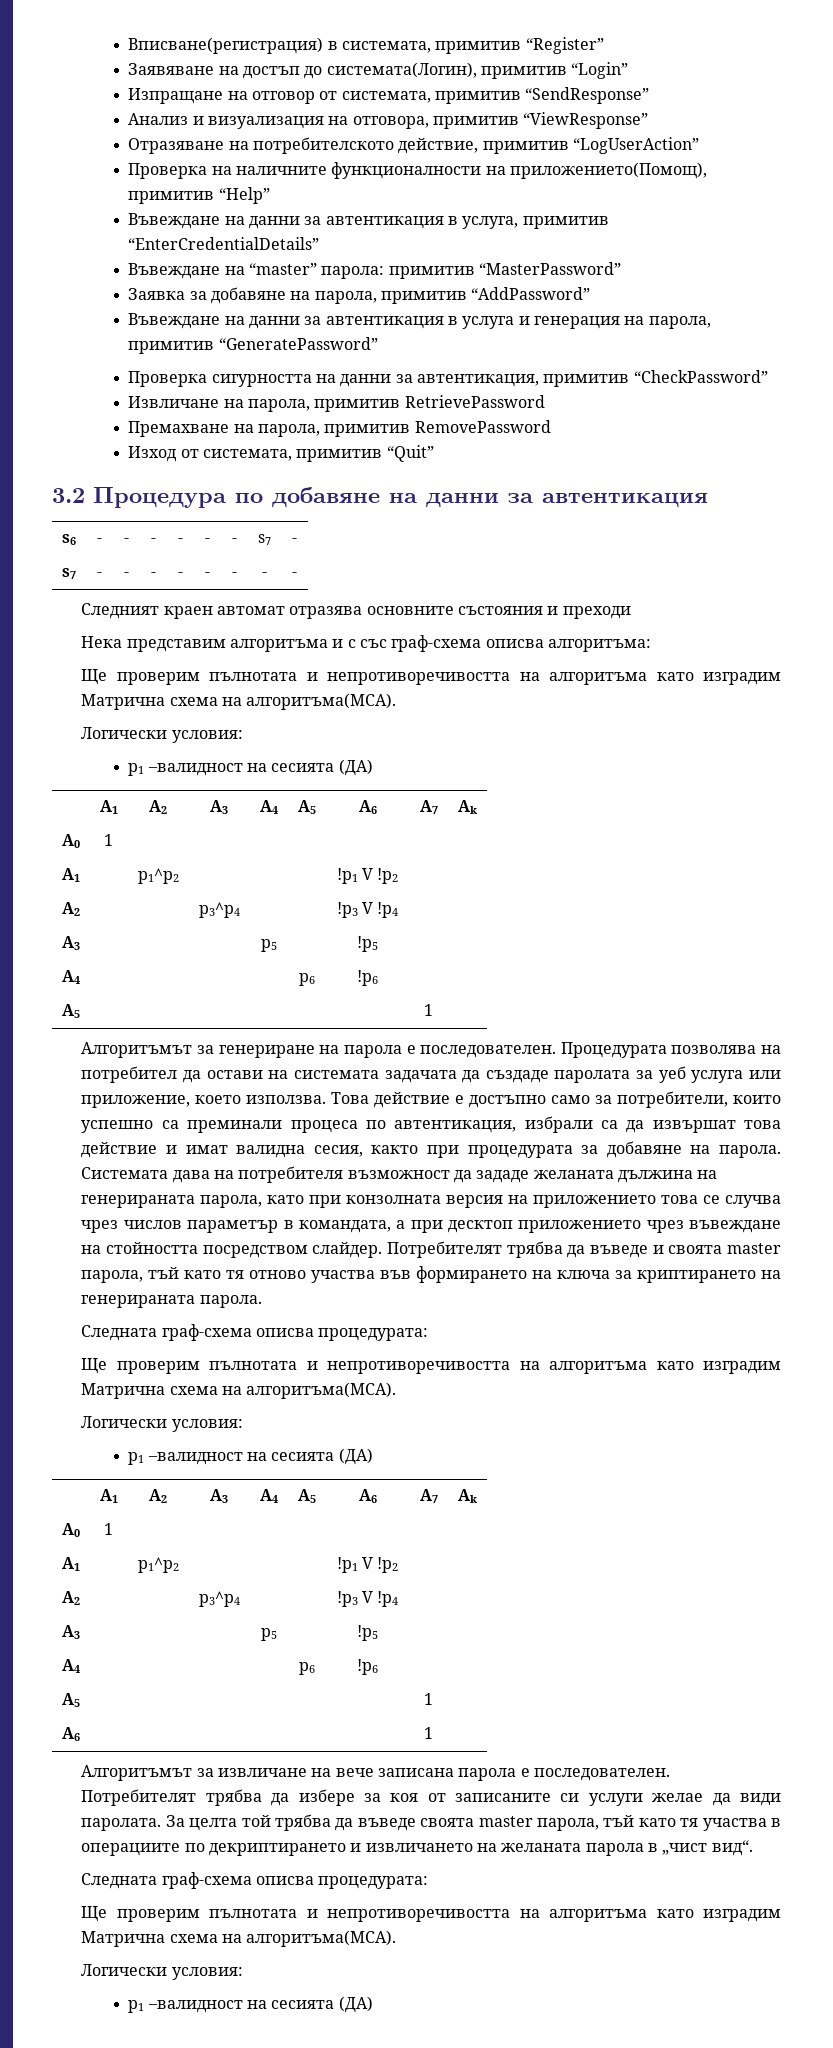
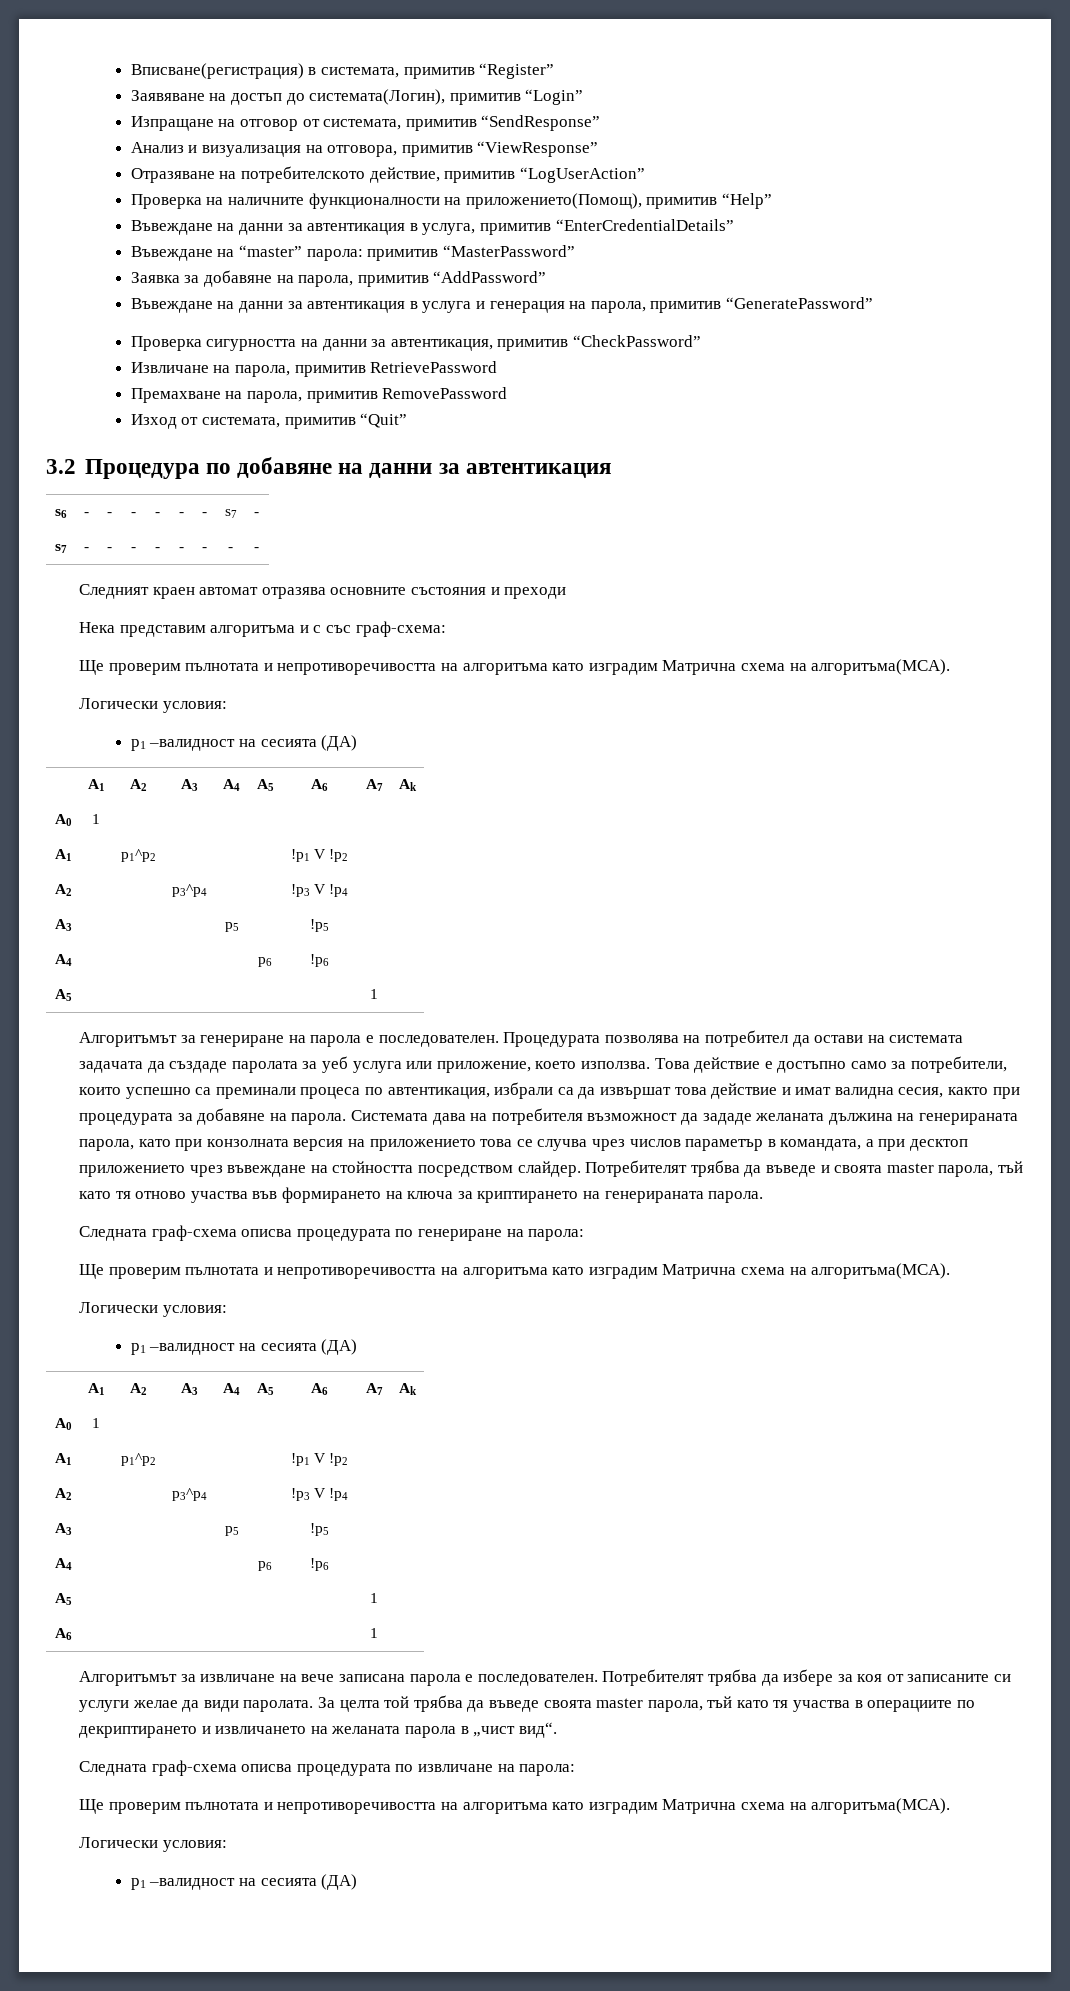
- Нека представим алгоритъма и с със граф-схема описва алгоритъма:
+ Нека представим алгоритъма и с със граф-схема:
  Потребителят трябва да въведе и своята master парола, тъй като тя отново участва във формирането на ключа за криптирането на генерираната парола.
- Следната граф-схема описва процедурата:
+ Следната граф-схема описва процедурата по генериране на парола:
  За целта той трябва да въведе своята master парола, тъй като тя участва в операциите по декриптирането и извличането на желаната парола в „чист вид“.
- Следната граф-схема описва процедурата:
+ Следната граф-схема описва процедурата по извличане на парола:

